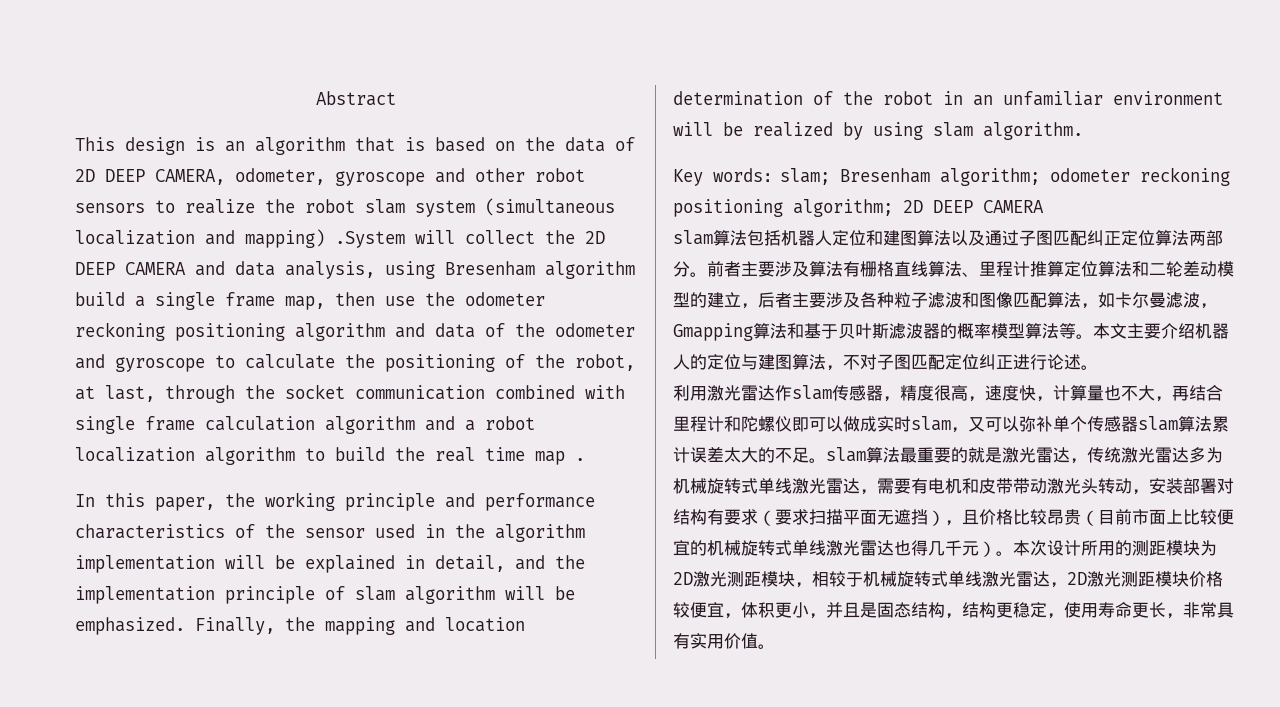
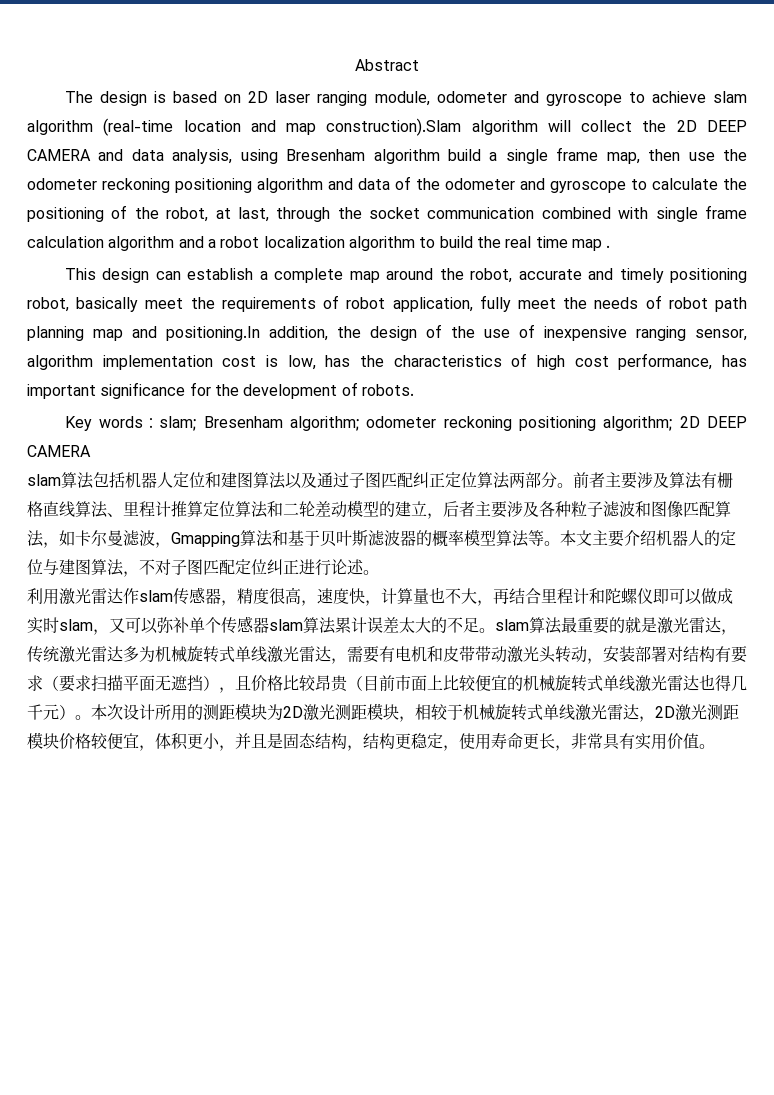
- This design is an algorithm that is based on the data of 2D DEEP CAMERA, odometer, gyroscope and other robot sensors to realize the robot slam system (simultaneous localization and mapping) .System will collect the 2D DEEP CAMERA and data analysis, using Bresenham algorithm build a single frame map, then use the odometer reckoning positioning algorithm and data of the odometer and gyroscope to calculate the positioning of the robot, at last, through the socket communication combined with single frame calculation algorithm and a robot localization algorithm to build the real time map .
+ The design is based on 2D laser ranging module, odometer and gyroscope to achieve slam algorithm (real-time location and map construction).Slam algorithm will collect the 2D DEEP CAMERA and data analysis, using Bresenham algorithm build a single frame map, then use the odometer reckoning positioning algorithm and data of the odometer and gyroscope to calculate the positioning of the robot, at last, through the socket communication combined with single frame calculation algorithm and a robot localization algorithm to build the real time map .
- In this paper, the working principle and performance characteristics of the sensor used in the algorithm implementation will be explained in detail, and the implementation principle of slam algorithm will be emphasized. Finally, the mapping and location determination of the robot in an unfamiliar environment will be realized by using slam algorithm.
+ This design can establish a complete map around the robot, accurate and timely positioning robot, basically meet the requirements of robot application, fully meet the needs of robot path planning map and positioning.In addition, the design of the use of inexpensive ranging sensor, algorithm implementation cost is low, has the characteristics of high cost performance, has important significance for the development of robots.

